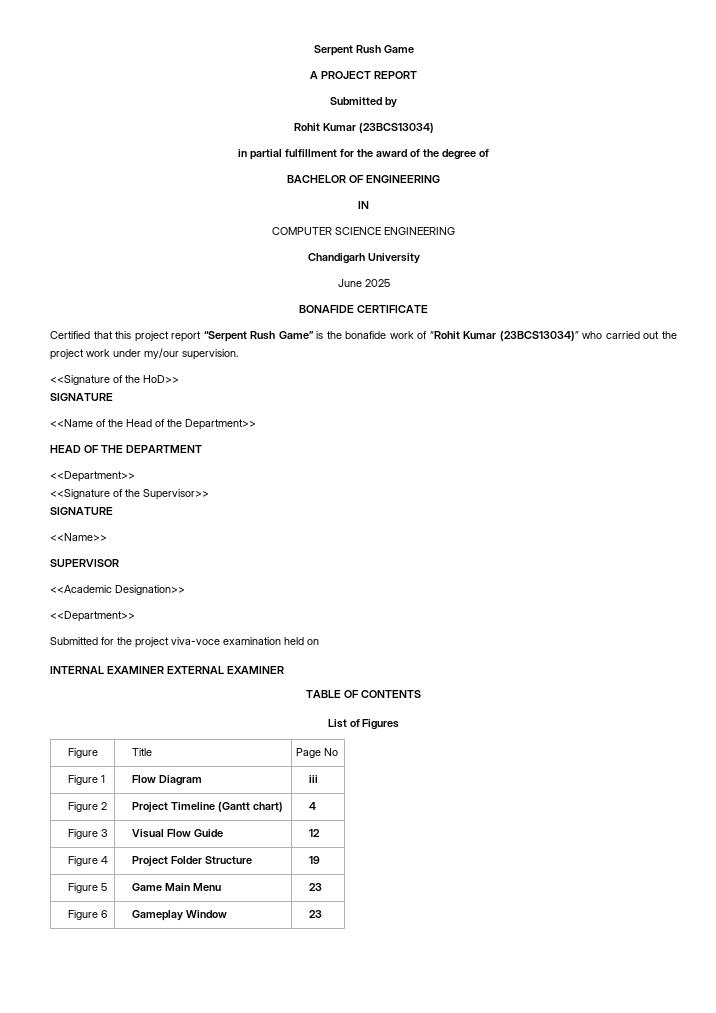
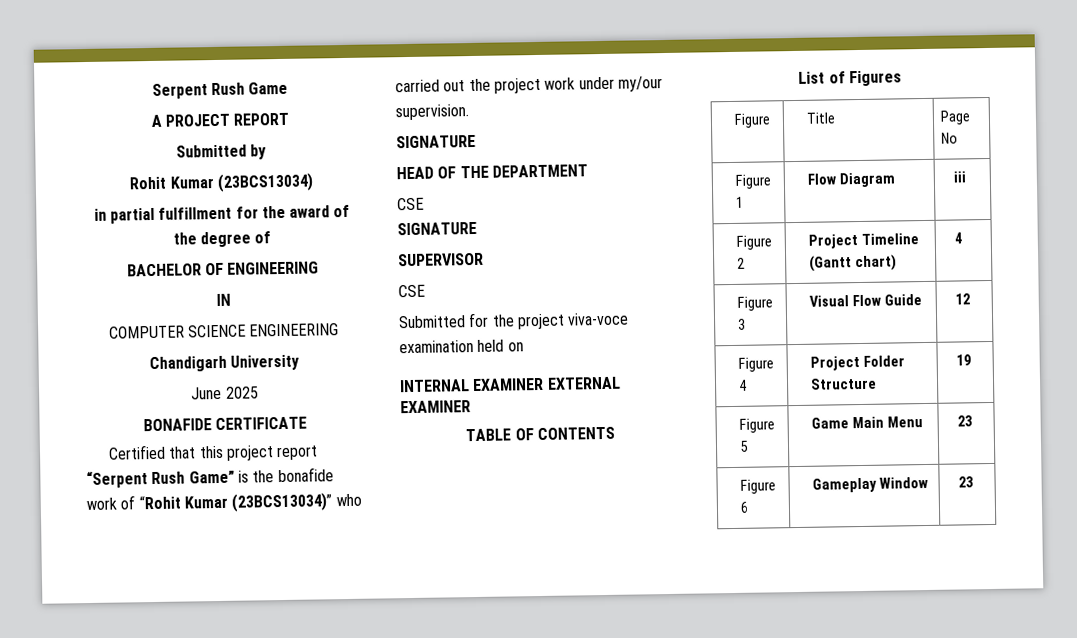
  Certified that this project report “Serpent Rush Game” is the bonafide work of “Rohit Kumar (23BCS13034)” who carried out the project work under my/our supervision.
- <<Signature of the HoD>>
  SIGNATURE
- <<Name of the Head of the Department>>
  HEAD OF THE DEPARTMENT
- <<Department>>
- <<Signature of the Supervisor>>
+ CSE
  SIGNATURE
- <<Name>>
  SUPERVISOR
- <<Academic Designation>>
- <<Department>>
+ CSE

